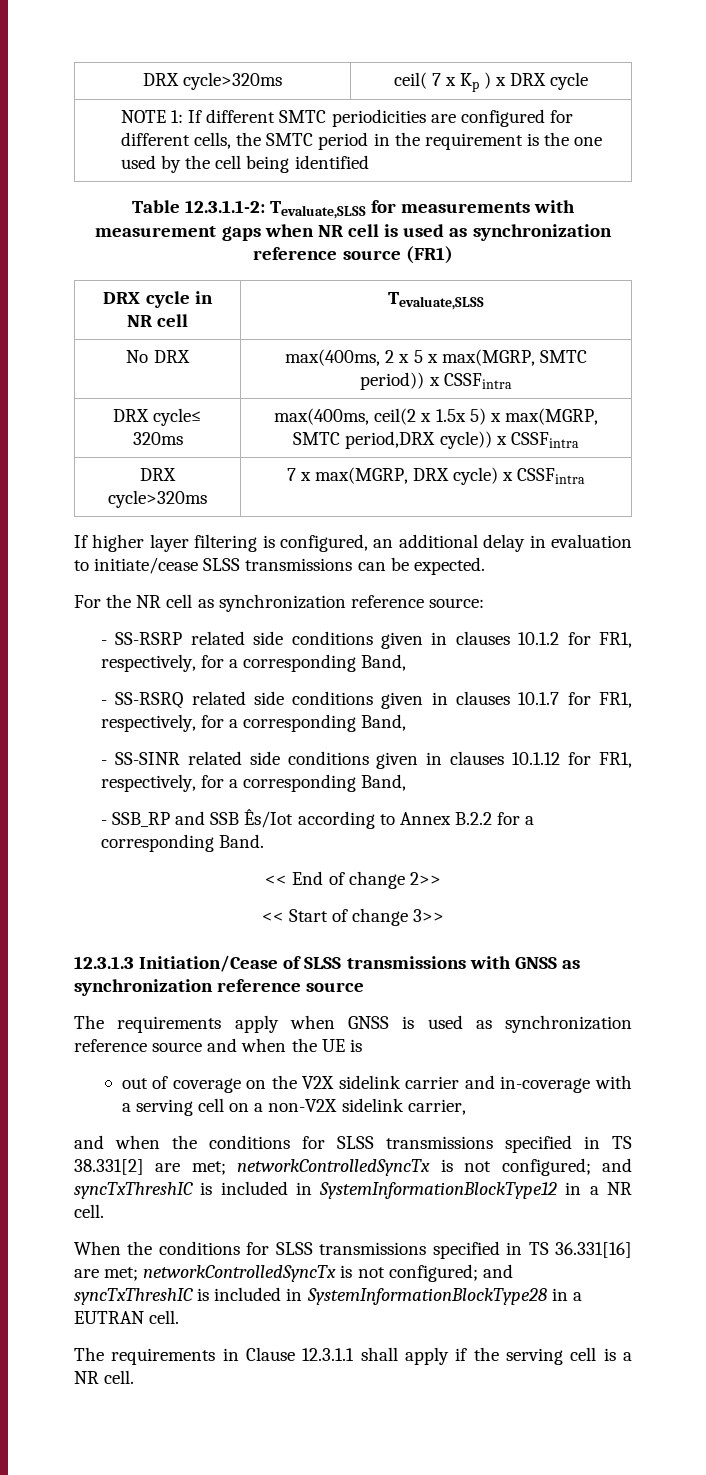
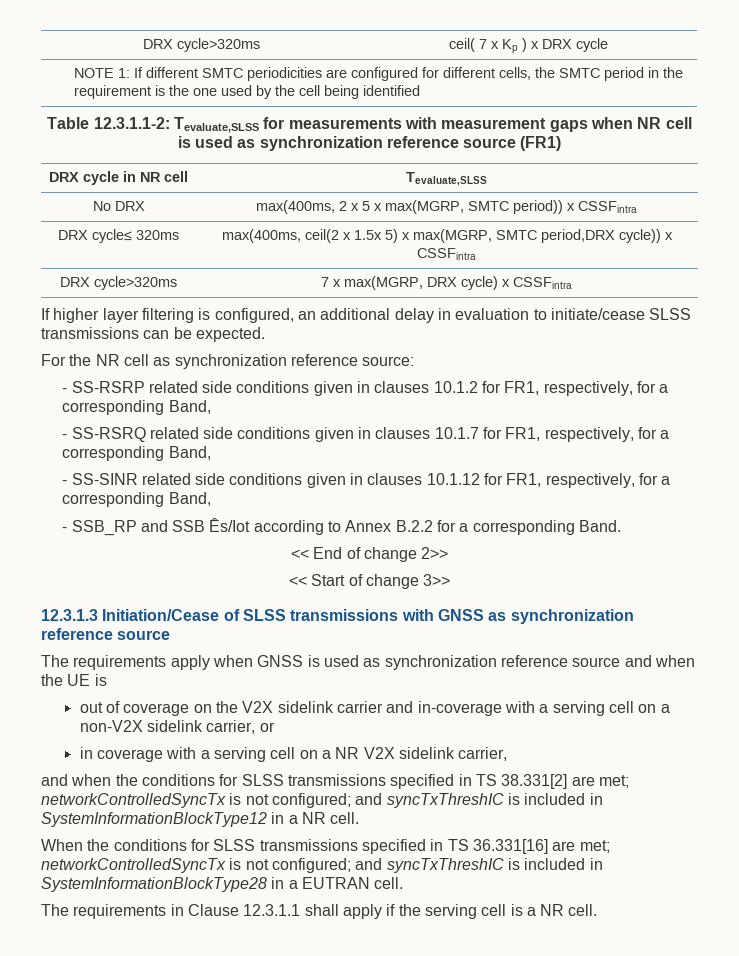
- out of coverage on the V2X sidelink carrier and in-coverage with a serving cell on a non-V2X sidelink carrier,
+ out of coverage on the V2X sidelink carrier and in-coverage with a serving cell on a non-V2X sidelink carrier, or
+ in coverage with a serving cell on a NR V2X sidelink carrier,

